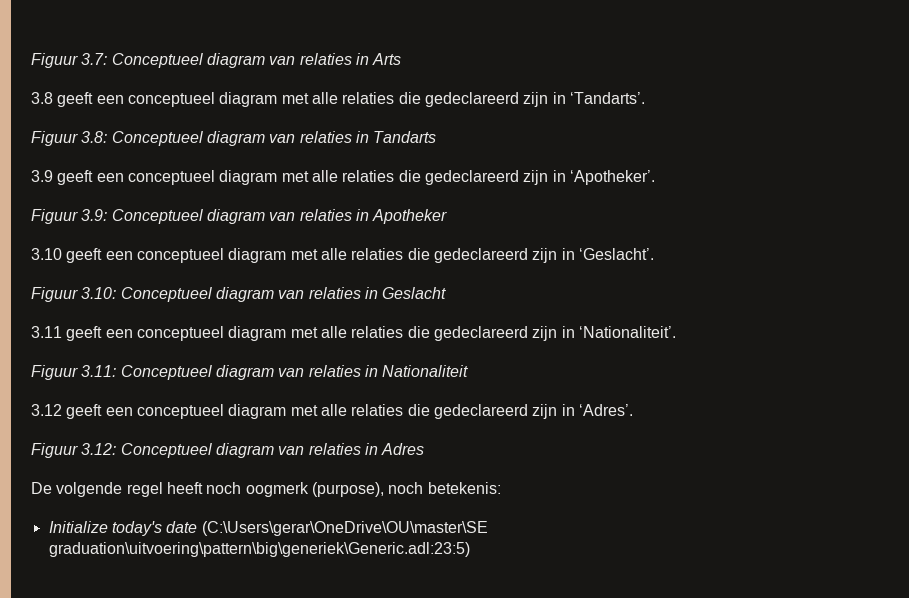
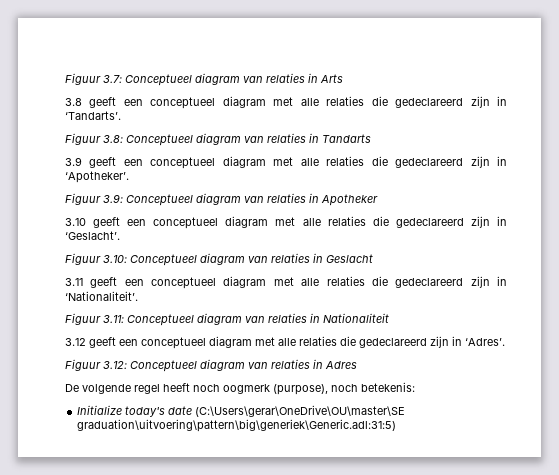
- Initialize today's date (C:\Users\gerar\OneDrive\OU\master\SE graduation\uitvoering\pattern\big\generiek\Generic.adl:23:5)
+ Initialize today's date (C:\Users\gerar\OneDrive\OU\master\SE graduation\uitvoering\pattern\big\generiek\Generic.adl:31:5)

